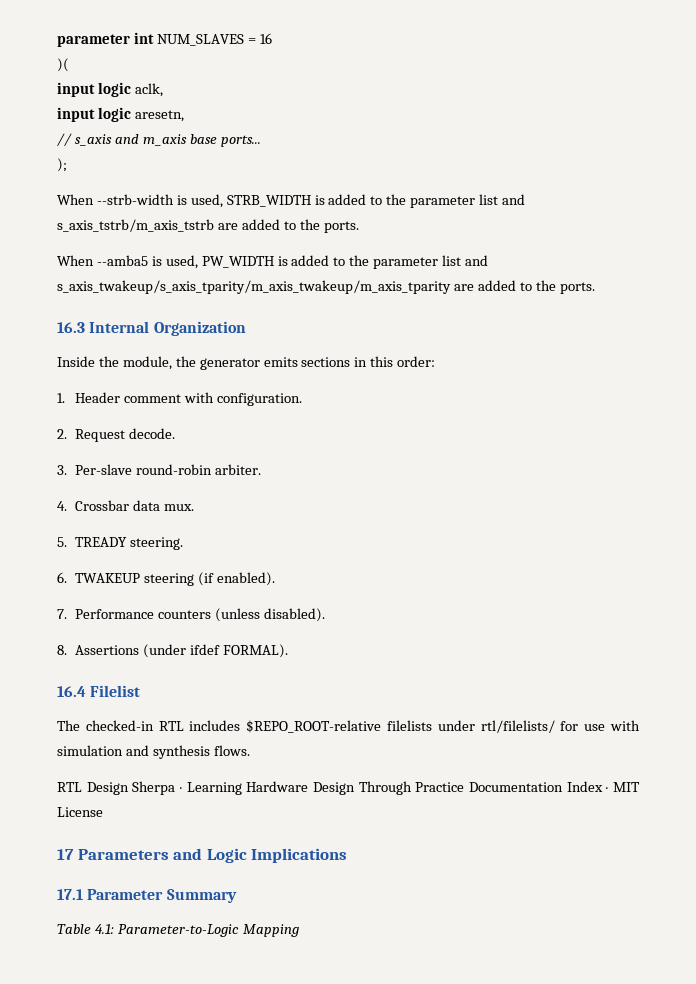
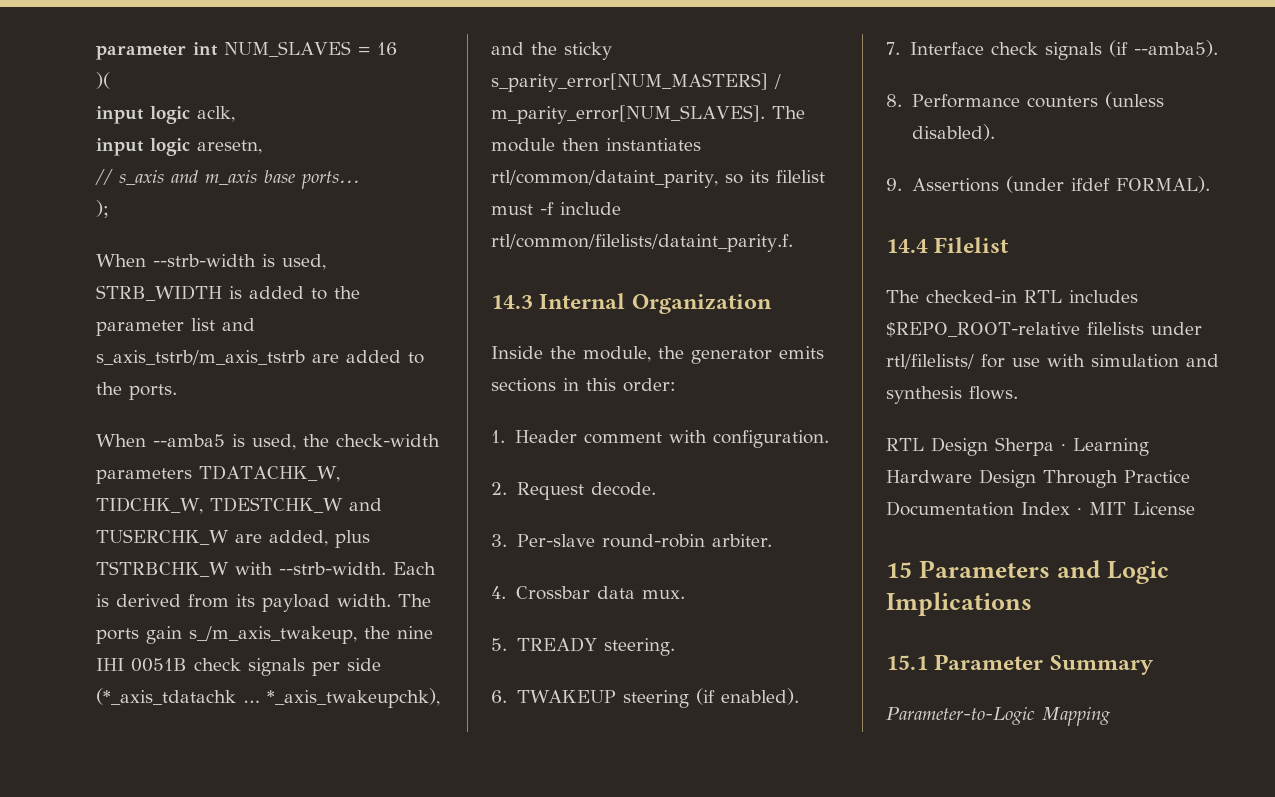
- When --amba5 is used, PW_WIDTH is added to the parameter list and s_axis_twakeup/s_axis_tparity/m_axis_twakeup/m_axis_tparity are added to the ports.
- 16.3 Internal Organization
+ When --amba5 is used, the check-width parameters TDATACHK_W, TIDCHK_W, TDESTCHK_W and TUSERCHK_W are added, plus TSTRBCHK_W with --strb-width. Each is derived from its payload width. The ports gain s_/m_axis_twakeup, the nine IHI 0051B check signals per side (*_axis_tdatachk … *_axis_twakeupchk), and the sticky s_parity_error[NUM_MASTERS] / m_parity_error[NUM_SLAVES]. The module then instantiates rtl/common/dataint_parity, so its filelist must -f include rtl/common/filelists/dataint_parity.f.
+ 14.3 Internal Organization
- 7. Performance counters (unless disabled).
+ 7. Interface check signals (if --amba5).
+ 8. Performance counters (unless disabled).
- 8. Assertions (under ifdef FORMAL).
+ 9. Assertions (under ifdef FORMAL).
- 16.4 Filelist
+ 14.4 Filelist
- 17 Parameters and Logic Implications
+ 15 Parameters and Logic Implications
- 17.1 Parameter Summary
+ 15.1 Parameter Summary
- Table 4.1: Parameter-to-Logic Mapping
+ Parameter-to-Logic Mapping

